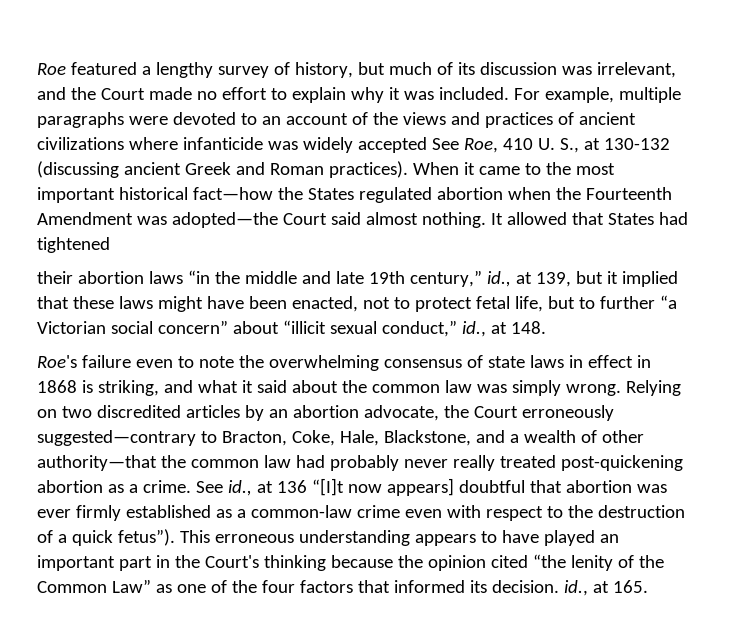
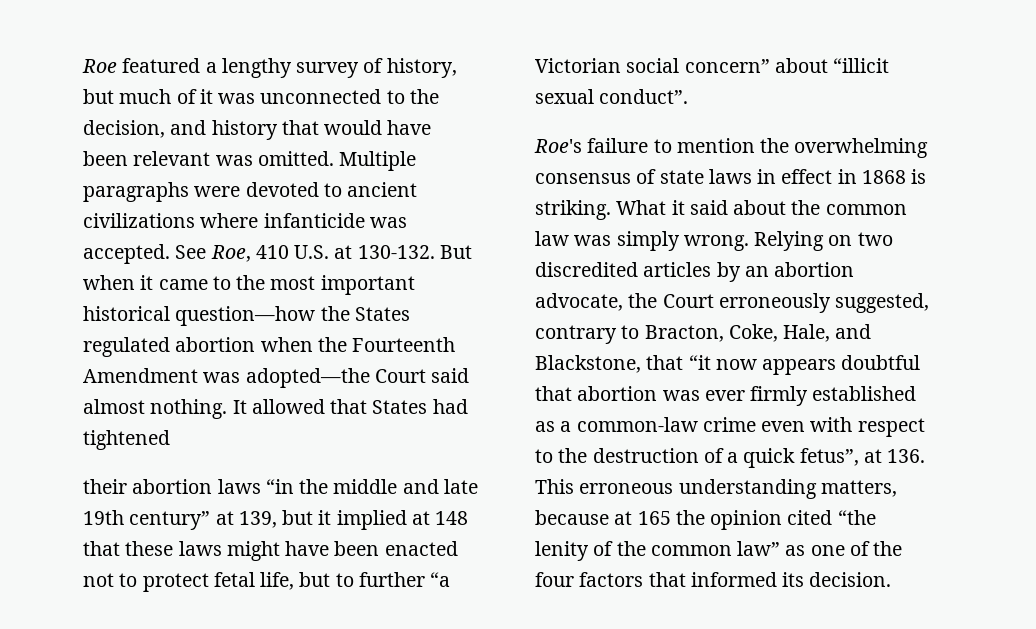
- Roe featured a lengthy survey of history, but much of its discussion was irrelevant, and the Court made no effort to explain why it was included. For example, multiple paragraphs were devoted to an account of the views and practices of ancient civilizations where infanticide was widely accepted See Roe, 410 U. S., at 130-132 (discussing ancient Greek and Roman practices). When it came to the most important historical fact—how the States regulated abortion when the Fourteenth Amendment was adopted—the Court said almost nothing.
+ Roe featured a lengthy survey of history, but much of it was unconnected to the decision, and history that would have been relevant was omitted. Multiple paragraphs were devoted to ancient civilizations where infanticide was accepted. See Roe, 410 U.S. at 130-132. But when it came to the most important historical question—how the States regulated abortion when the Fourteenth Amendment was adopted—the Court said almost nothing.
- their abortion laws “in the middle and late 19th century,” id., at 139, but it implied that these laws might have been enacted, not to protect fetal life, but to further “a Victorian social concern” about “illicit sexual conduct,” id., at 148.
+ their abortion laws “in the middle and late 19th century” at 139, but it implied at 148 that these laws might have been enacted not to protect fetal life, but to further “a Victorian social concern” about “illicit sexual conduct”.
- Roe's failure even to note the overwhelming consensus of state laws in effect in 1868 is striking, and what it said about the common law was simply wrong.
+ Roe's failure to mention the overwhelming consensus of state laws in effect in 1868 is striking. What it said about the common law was simply wrong.
- Relying on two discredited articles by an abortion advocate, the Court erroneously suggested—contrary to Bracton, Coke, Hale, Blackstone, and a wealth of other authority—that the common law had probably never really treated post-quickening abortion as a crime. See id., at 136 “[I]t now appears] doubtful that abortion was ever firmly established as a common-law crime even with respect to the destruction of a quick fetus”). This erroneous understanding appears to have played an important part in the Court's thinking because the opinion cited “the lenity of the Common Law” as one of the four factors that informed its decision. id., at 165.
+ Relying on two discredited articles by an abortion advocate, the Court erroneously suggested, contrary to Bracton, Coke, Hale, and Blackstone, that “it now appears doubtful that abortion was ever firmly established as a common-law crime even with respect to the destruction of a quick fetus”, at 136. This erroneous understanding matters, because at 165 the opinion cited “the lenity of the common law” as one of the four factors that informed its decision.

